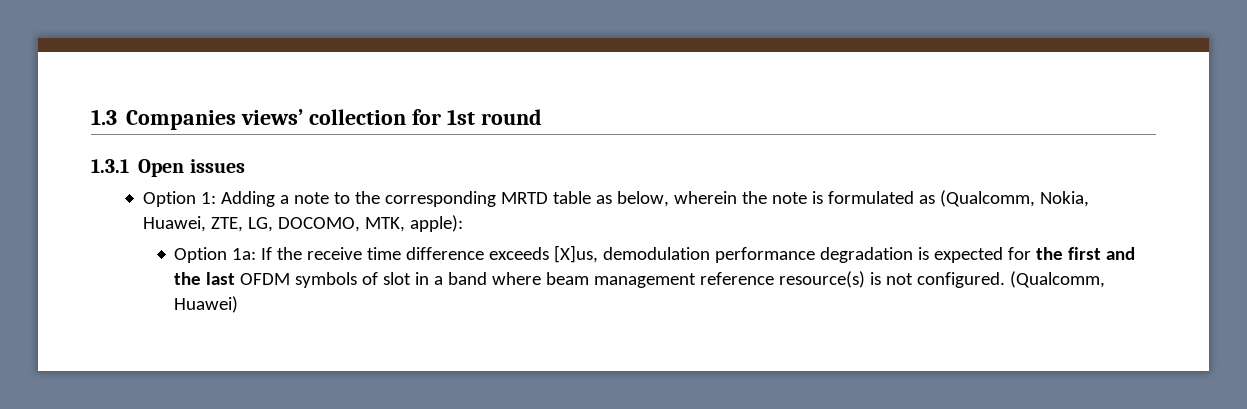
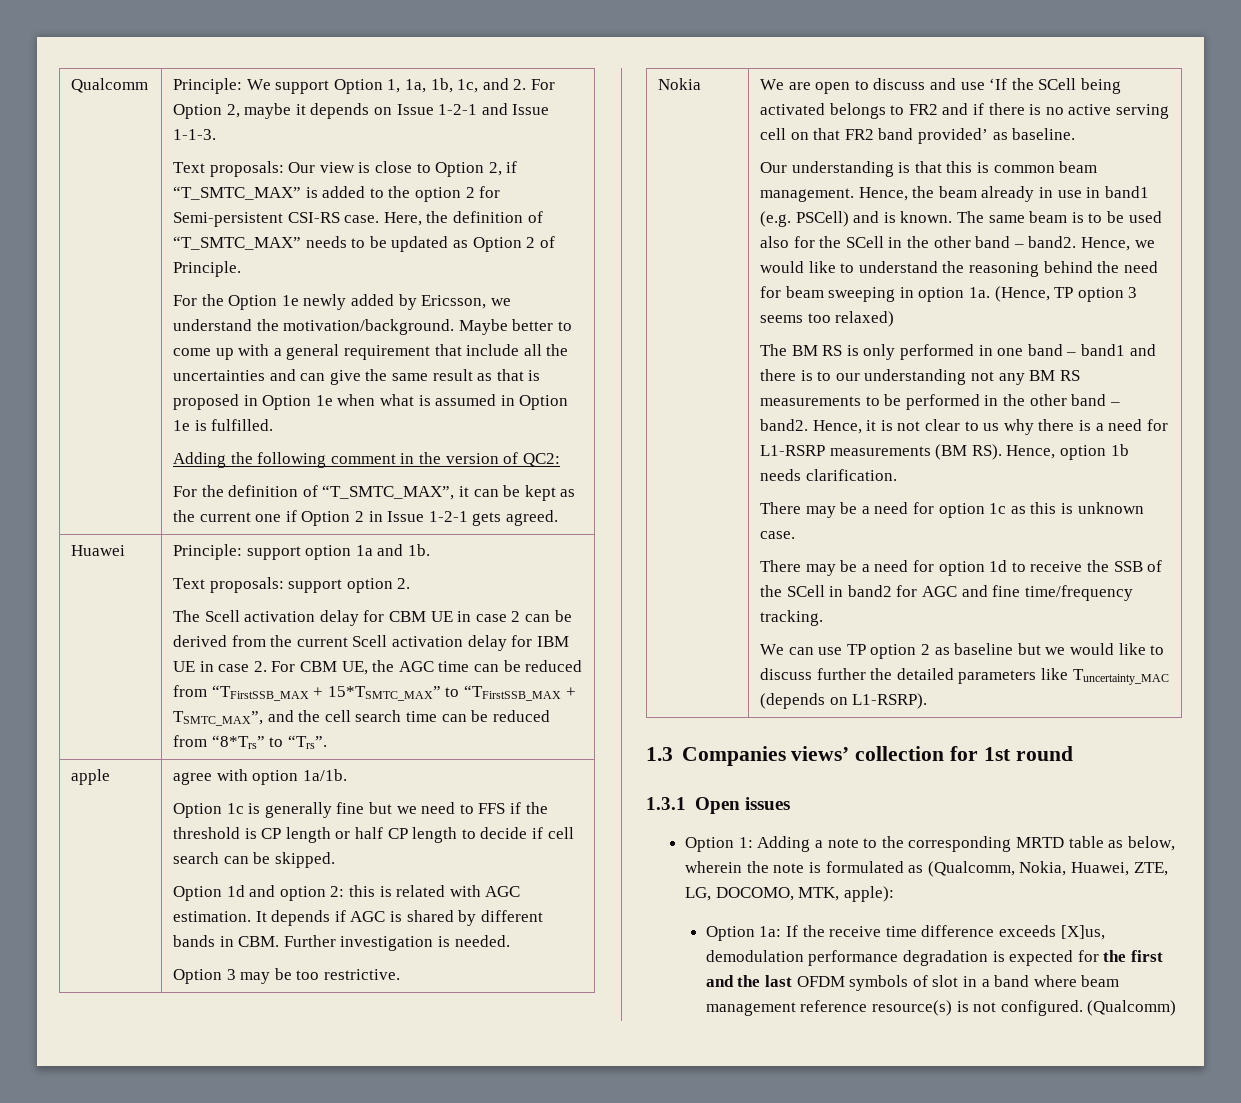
+ Qualcomm | Principle: We support Option 1, 1a, 1b, 1c, and 2. For Option 2, maybe it depends on Issue 1-2-1 and Issue 1-1-3.
+ Text proposals: Our view is close to Option 2, if “T_SMTC_MAX” is added to the option 2 for Semi-persistent CSI-RS case. Here, the definition of “T_SMTC_MAX” needs to be updated as Option 2 of Principle.
+ For the Option 1e newly added by Ericsson, we understand the motivation/background. Maybe better to come up with a general requirement that include all the uncertainties and can give the same result as that is proposed in Option 1e when what is assumed in Option 1e is fulfilled.
+ Adding the following comment in the version of QC2:
+ For the definition of “T_SMTC_MAX”, it can be kept as the current one if Option 2 in Issue 1-2-1 gets agreed.
+ Huawei | Principle: support option 1a and 1b.
+ Text proposals: support option 2.
+ The Scell activation delay for CBM UE in case 2 can be derived from the current Scell activation delay for IBM UE in case 2. For CBM UE, the AGC time can be reduced from “TFirstSSB_MAX + 15*TSMTC_MAX” to “TFirstSSB_MAX + TSMTC_MAX”, and the cell search time can be reduced from “8*Trs” to “Trs”.
+ apple | agree with option 1a/1b.
+ Option 1c is generally fine but we need to FFS if the threshold is CP length or half CP length to decide if cell search can be skipped.
+ Option 1d and option 2: this is related with AGC estimation. It depends if AGC is shared by different bands in CBM. Further investigation is needed.
+ Option 3 may be too restrictive.
+ Nokia | We are open to discuss and use ‘If the SCell being activated belongs to FR2 and if there is no active serving cell on that FR2 band provided’ as baseline.
+ Our understanding is that this is common beam management. Hence, the beam already in use in band1 (e.g. PSCell) and is known. The same beam is to be used also for the SCell in the other band – band2. Hence, we would like to understand the reasoning behind the need for beam sweeping in option 1a. (Hence, TP option 3 seems too relaxed)
+ The BM RS is only performed in one band – band1 and there is to our understanding not any BM RS measurements to be performed in the other band – band2. Hence, it is not clear to us why there is a need for L1-RSRP measurements (BM RS). Hence, option 1b needs clarification.
+ There may be a need for option 1c as this is unknown case.
+ There may be a need for option 1d to receive the SSB of the SCell in band2 for AGC and fine time/frequency tracking.
+ We can use TP option 2 as baseline but we would like to discuss further the detailed parameters like Tuncertainty_MAC (depends on L1-RSRP).
- (Qualcomm, Huawei)
+ (Qualcomm)

